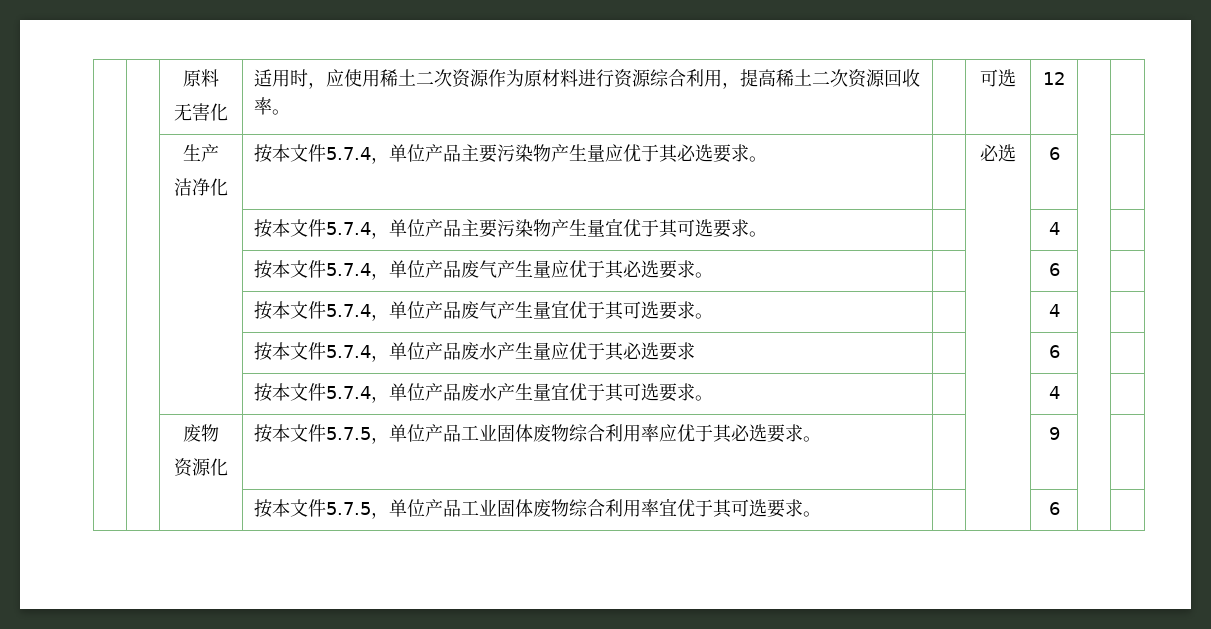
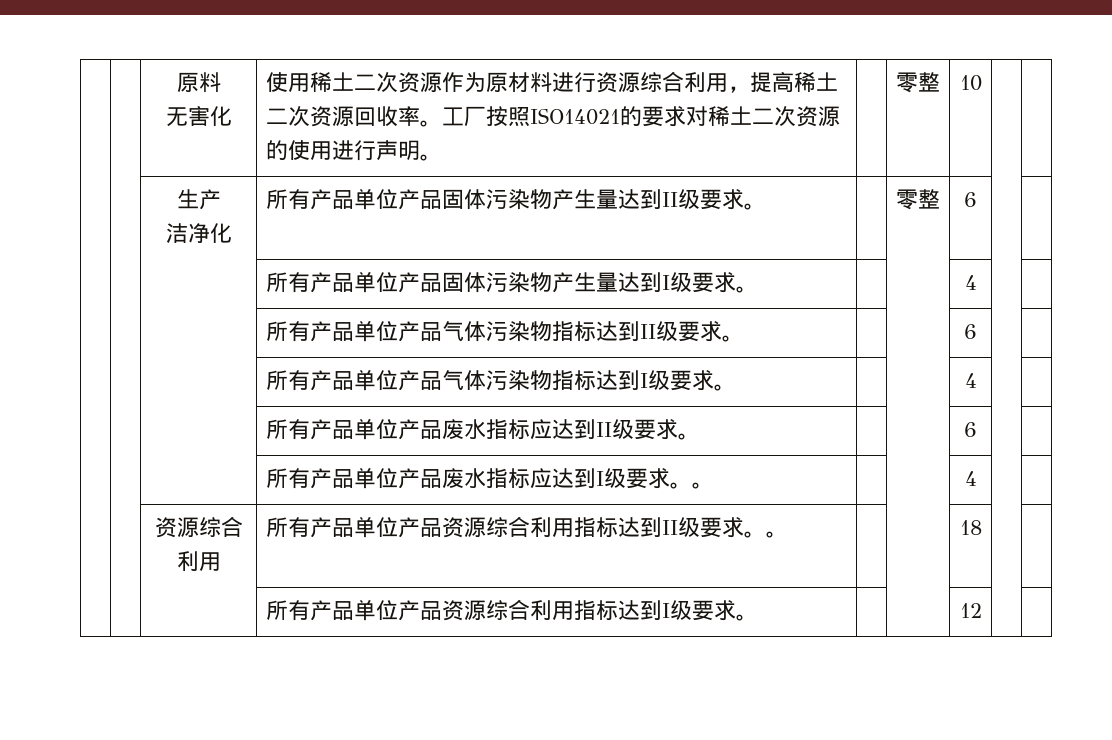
  | | 原料
- 无害化 | 适用时，应使用稀土二次资源作为原材料进行资源综合利用，提高稀土二次资源回收率。 | | 可选 | 12 | |
+ 无害化 | 使用稀土二次资源作为原材料进行资源综合利用，提高稀土二次资源回收率。工厂按照ISO14021的要求对稀土二次资源的使用进行声明。 | | 零整 | 10 | |
  | | 生产
- 洁净化 | 按本文件5.7.4，单位产品主要污染物产生量应优于其必选要求。 | | 必选 | 6 | |
- | | | 按本文件5.7.4，单位产品主要污染物产生量宜优于其可选要求。 | | | 4 | |
- | | | 按本文件5.7.4，单位产品废气产生量应优于其必选要求。 | | | 6 | |
- | | | 按本文件5.7.4，单位产品废气产生量宜优于其可选要求。 | | | 4 | |
- | | | 按本文件5.7.4，单位产品废水产生量应优于其必选要求 | | | 6 | |
- | | | 按本文件5.7.4，单位产品废水产生量宜优于其可选要求。 | | | 4 | |
- | | 废物
- 资源化 | 按本文件5.7.5，单位产品工业固体废物综合利用率应优于其必选要求。 | | | 9 | |
- | | | 按本文件5.7.5，单位产品工业固体废物综合利用率宜优于其可选要求。 | | | 6 | |
+ 洁净化 | 所有产品单位产品固体污染物产生量达到II级要求。 | | 零整 | 6 | |
+ | | | 所有产品单位产品固体污染物产生量达到I级要求。 | | | 4 | |
+ | | | 所有产品单位产品气体污染物指标达到II级要求。 | | | 6 | |
+ | | | 所有产品单位产品气体污染物指标达到I级要求。 | | | 4 | |
+ | | | 所有产品单位产品废水指标应达到II级要求。 | | | 6 | |
+ | | | 所有产品单位产品废水指标应达到I级要求。。 | | | 4 | |
+ | | 资源综合利用 | 所有产品单位产品资源综合利用指标达到II级要求。。 | | | 18 | |
+ | | | 所有产品单位产品资源综合利用指标达到I级要求。 | | | 12 | |

